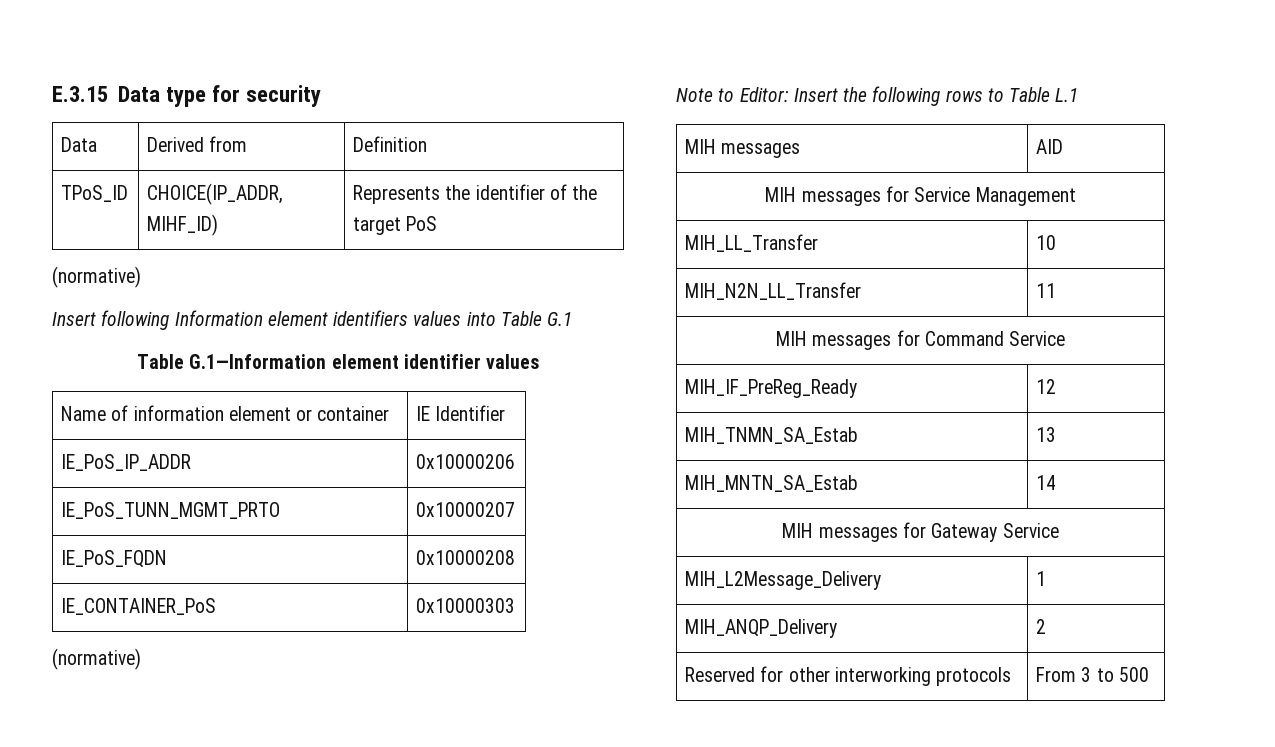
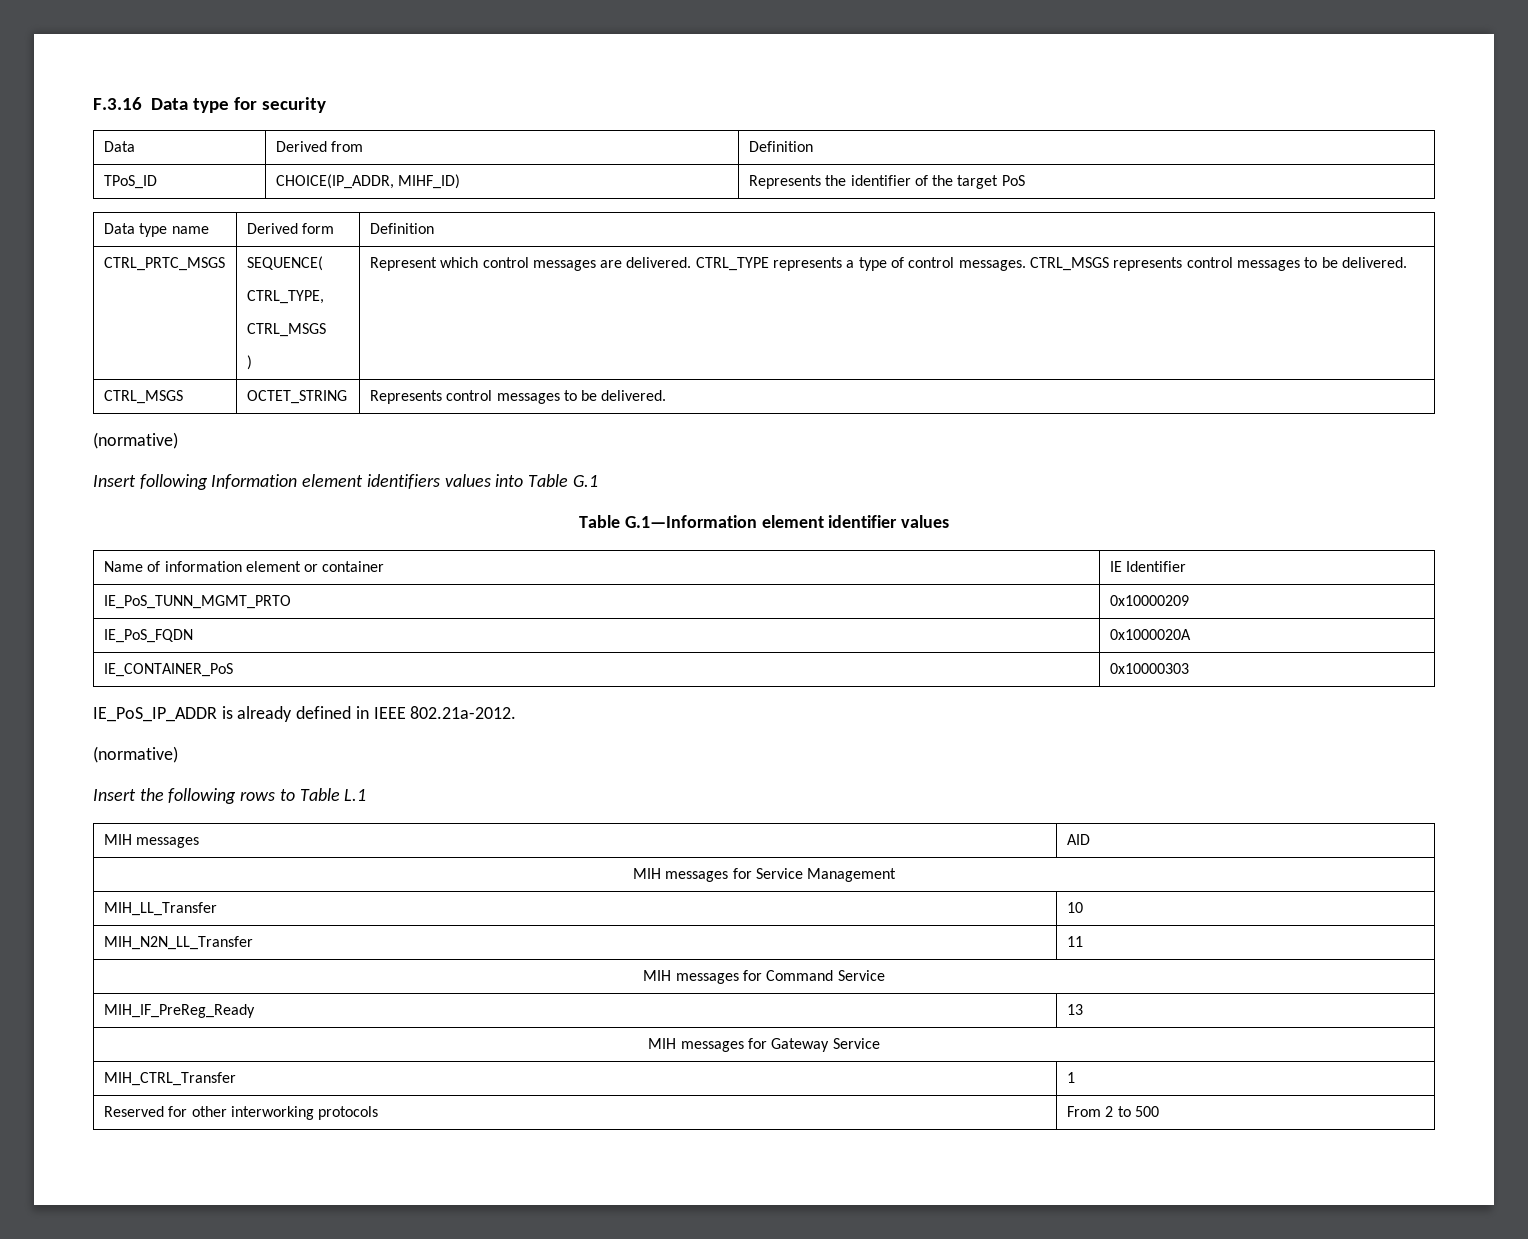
- E.3.15 Data type for security
+ F.3.16 Data type for security
+ Data type name | Derived form | Definition
+ CTRL_PRTC_MSGS | SEQUENCE(
+ CTRL_TYPE,
+ CTRL_MSGS
+ ) | Represent which control messages are delivered. CTRL_TYPE represents a type of control messages. CTRL_MSGS represents control messages to be delivered.
+ CTRL_MSGS | OCTET_STRING | Represents control messages to be delivered.
- IE_PoS_IP_ADDR | 0x10000206
- IE_PoS_TUNN_MGMT_PRTO | 0x10000207
+ IE_PoS_TUNN_MGMT_PRTO | 0x10000209
- IE_PoS_FQDN | 0x10000208
+ IE_PoS_FQDN | 0x1000020A
  IE_CONTAINER_PoS | 0x10000303
+ IE_PoS_IP_ADDR is already defined in IEEE 802.21a-2012.
  (normative)
- Note to Editor: Insert the following rows to Table L.1
+ Insert the following rows to Table L.1
- MIH_IF_PreReg_Ready | 12
- MIH_TNMN_SA_Estab | 13
+ MIH_IF_PreReg_Ready | 13
- MIH_MNTN_SA_Estab | 14
- MIH_L2Message_Delivery | 1
- MIH_ANQP_Delivery | 2
+ MIH_CTRL_Transfer | 1
- Reserved for other interworking protocols | From 3 to 500
+ Reserved for other interworking protocols | From 2 to 500

